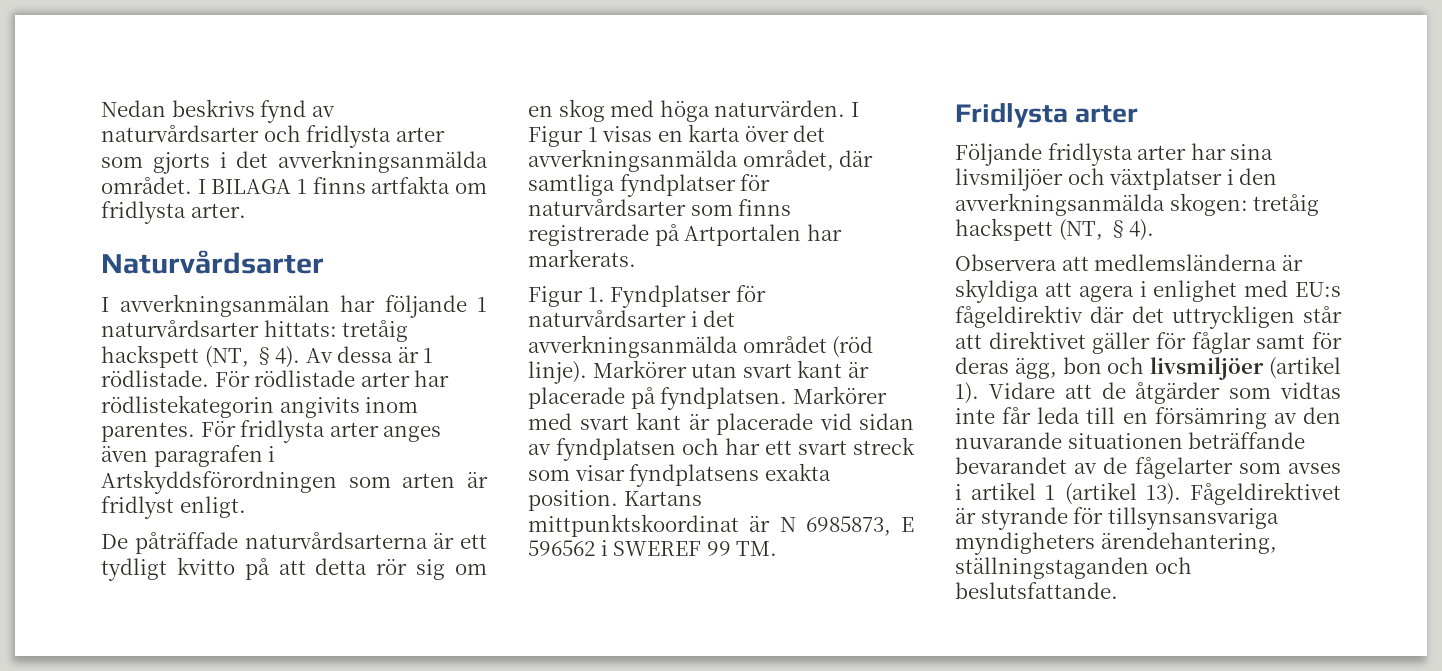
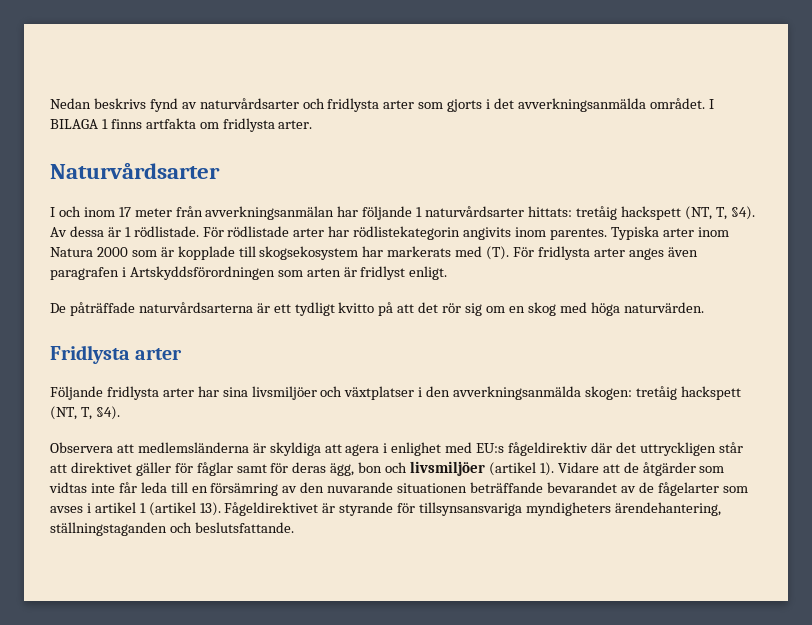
- I avverkningsanmälan har följande 1 naturvårdsarter hittats: tretåig hackspett (NT, §4).
+ I och inom 17 meter från avverkningsanmälan har följande 1 naturvårdsarter hittats: tretåig hackspett (NT, T, §4).
- För fridlysta arter anges även paragrafen i Artskyddsförordningen som arten är fridlyst enligt.
+ Typiska arter inom Natura 2000 som är kopplade till skogsekosystem har markerats med (T). För fridlysta arter anges även paragrafen i Artskyddsförordningen som arten är fridlyst enligt.
- De påträffade naturvårdsarterna är ett tydligt kvitto på att detta rör sig om en skog med höga naturvärden. I Figur 1 visas en karta över det avverkningsanmälda området, där samtliga fyndplatser för naturvårdsarter som finns registrerade på Artportalen har markerats.
- Figur 1. Fyndplatser för naturvårdsarter i det avverkningsanmälda området (röd linje). Markörer utan svart kant är placerade på fyndplatsen. Markörer med svart kant är placerade vid sidan av fyndplatsen och har ett svart streck som visar fyndplatsens exakta position. Kartans mittpunktskoordinat är N 6985873, E 596562 i SWEREF 99 TM.
+ De påträffade naturvårdsarterna är ett tydligt kvitto på att det rör sig om en skog med höga naturvärden.
- Följande fridlysta arter har sina livsmiljöer och växtplatser i den avverkningsanmälda skogen: tretåig hackspett (NT, §4).
+ Följande fridlysta arter har sina livsmiljöer och växtplatser i den avverkningsanmälda skogen: tretåig hackspett (NT, T, §4).

